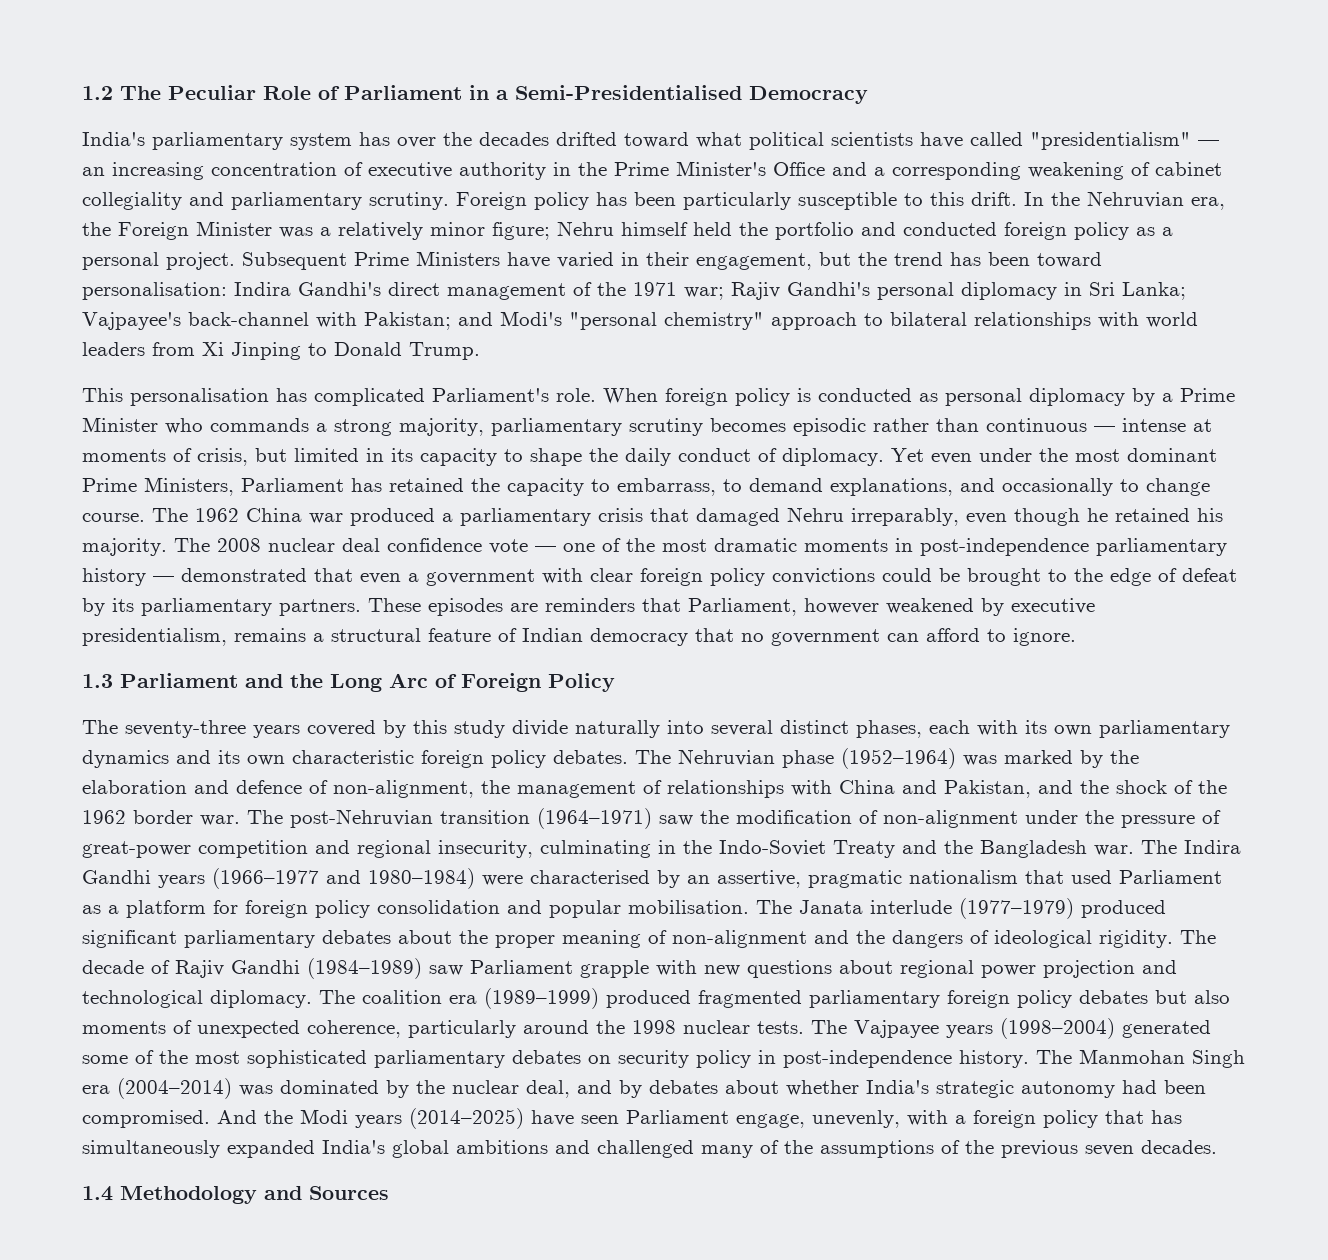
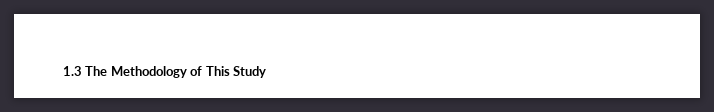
- 1.2 The Peculiar Role of Parliament in a Semi-Presidentialised Democracy
- India's parliamentary system has over the decades drifted toward what political scientists have called "presidentialism" — an increasing concentration of executive authority in the Prime Minister's Office and a corresponding weakening of cabinet collegiality and parliamentary scrutiny. Foreign policy has been particularly susceptible to this drift. In the Nehruvian era, the Foreign Minister was a relatively minor figure; Nehru himself held the portfolio and conducted foreign policy as a personal project. Subsequent Prime Ministers have varied in their engagement, but the trend has been toward personalisation: Indira Gandhi's direct management of the 1971 war; Rajiv Gandhi's personal diplomacy in Sri Lanka; Vajpayee's back-channel with Pakistan; and Modi's "personal chemistry" approach to bilateral relationships with world leaders from Xi Jinping to Donald Trump.
- This personalisation has complicated Parliament's role. When foreign policy is conducted as personal diplomacy by a Prime Minister who commands a strong majority, parliamentary scrutiny becomes episodic rather than continuous — intense at moments of crisis, but limited in its capacity to shape the daily conduct of diplomacy. Yet even under the most dominant Prime Ministers, Parliament has retained the capacity to embarrass, to demand explanations, and occasionally to change course. The 1962 China war produced a parliamentary crisis that damaged Nehru irreparably, even though he retained his majority. The 2008 nuclear deal confidence vote — one of the most dramatic moments in post-independence parliamentary history — demonstrated that even a government with clear foreign policy convictions could be brought to the edge of defeat by its parliamentary partners. These episodes are reminders that Parliament, however weakened by executive presidentialism, remains a structural feature of Indian democracy that no government can afford to ignore.
- 1.3 Parliament and the Long Arc of Foreign Policy
- The seventy-three years covered by this study divide naturally into several distinct phases, each with its own parliamentary dynamics and its own characteristic foreign policy debates. The Nehruvian phase (1952–1964) was marked by the elaboration and defence of non-alignment, the management of relationships with China and Pakistan, and the shock of the 1962 border war. The post-Nehruvian transition (1964–1971) saw the modification of non-alignment under the pressure of great-power competition and regional insecurity, culminating in the Indo-Soviet Treaty and the Bangladesh war. The Indira Gandhi years (1966–1977 and 1980–1984) were characterised by an assertive, pragmatic nationalism that used Parliament as a platform for foreign policy consolidation and popular mobilisation. The Janata interlude (1977–1979) produced significant parliamentary debates about the proper meaning of non-alignment and the dangers of ideological rigidity. The decade of Rajiv Gandhi (1984–1989) saw Parliament grapple with new questions about regional power projection and technological diplomacy. The coalition era (1989–1999) produced fragmented parliamentary foreign policy debates but also moments of unexpected coherence, particularly around the 1998 nuclear tests. The Vajpayee years (1998–2004) generated some of the most sophisticated parliamentary debates on security policy in post-independence history. The Manmohan Singh era (2004–2014) was dominated by the nuclear deal, and by debates about whether India's strategic autonomy had been compromised. And the Modi years (2014–2025) have seen Parliament engage, unevenly, with a foreign policy that has simultaneously expanded India's global ambitions and challenged many of the assumptions of the previous seven decades.
- 1.4 Methodology and Sources
+ 1.3 The Methodology of This Study

